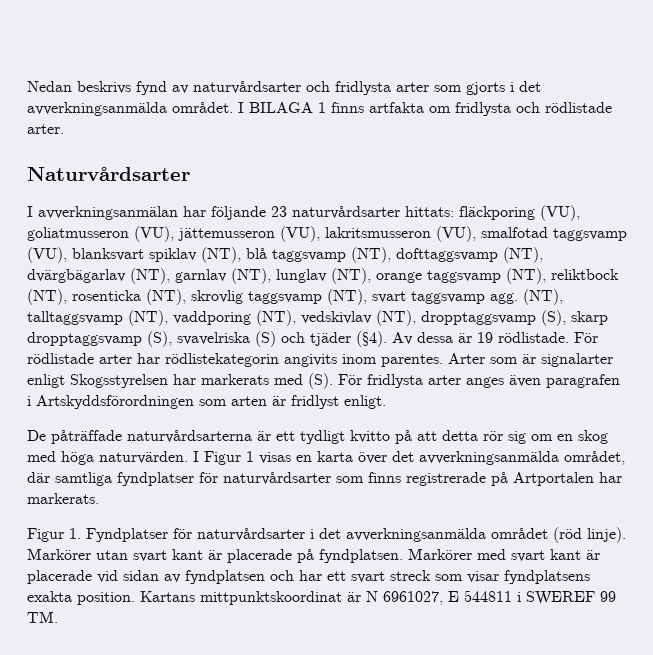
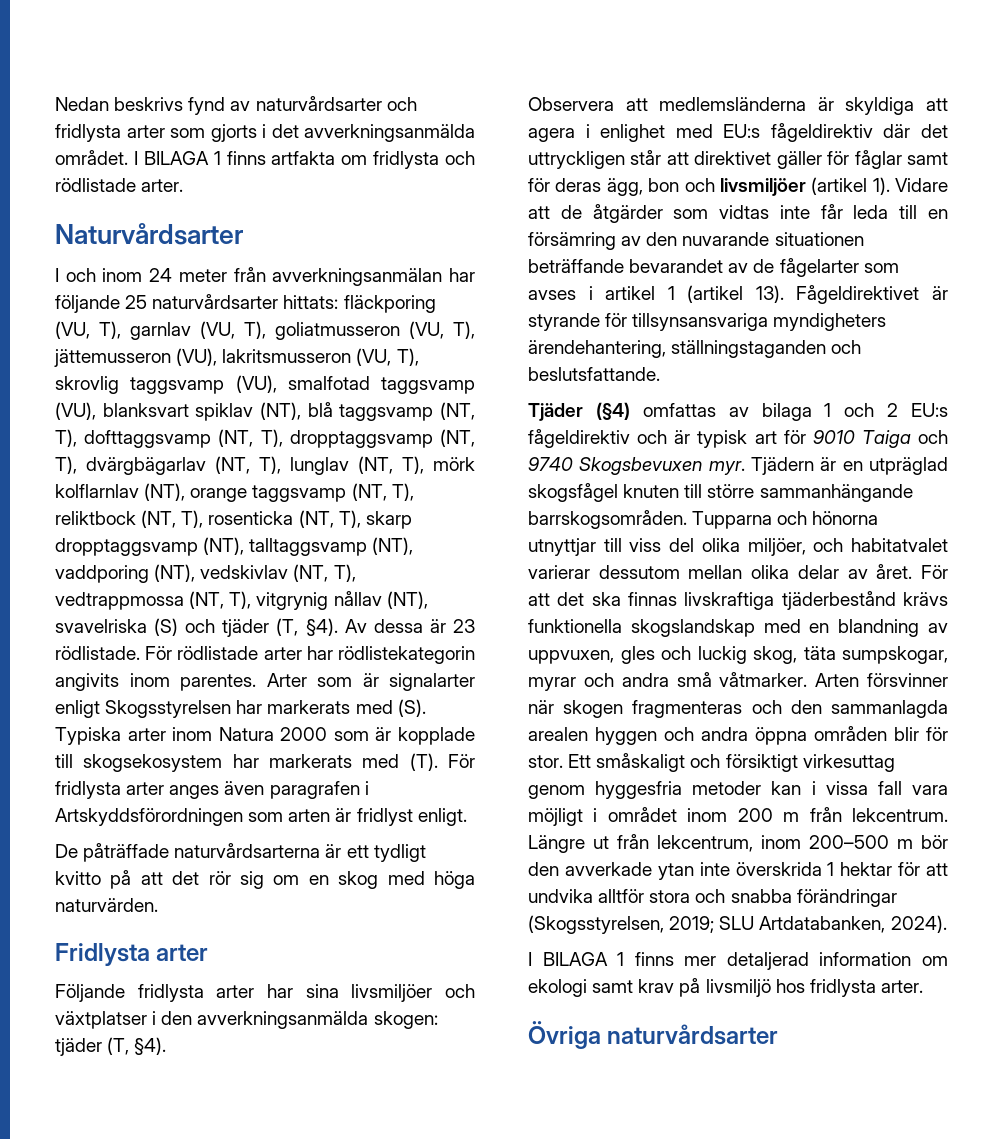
- I avverkningsanmälan har följande 23 naturvårdsarter hittats: fläckporing (VU), goliatmusseron (VU), jättemusseron (VU), lakritsmusseron (VU), smalfotad taggsvamp (VU), blanksvart spiklav (NT), blå taggsvamp (NT), dofttaggsvamp (NT), dvärgbägarlav (NT), garnlav (NT), lunglav (NT), orange taggsvamp (NT), reliktbock (NT), rosenticka (NT), skrovlig taggsvamp (NT), svart taggsvamp agg. (NT), talltaggsvamp (NT), vaddporing (NT), vedskivlav (NT), dropptaggsvamp (S), skarp dropptaggsvamp (S), svavelriska (S) och tjäder (§4).
+ I och inom 24 meter från avverkningsanmälan har följande 25 naturvårdsarter hittats: fläckporing (VU, T), garnlav (VU, T), goliatmusseron (VU, T), jättemusseron (VU), lakritsmusseron (VU, T), skrovlig taggsvamp (VU), smalfotad taggsvamp (VU), blanksvart spiklav (NT), blå taggsvamp (NT, T), dofttaggsvamp (NT, T), dropptaggsvamp (NT, T), dvärgbägarlav (NT, T), lunglav (NT, T), mörk kolflarnlav (NT), orange taggsvamp (NT, T), reliktbock (NT, T), rosenticka (NT, T), skarp dropptaggsvamp (NT), talltaggsvamp (NT), vaddporing (NT), vedskivlav (NT, T), vedtrappmossa (NT, T), vitgrynig nållav (NT), svavelriska (S) och tjäder (T, §4).
- Av dessa är 19 rödlistade.
+ Av dessa är 23 rödlistade.
- Arter som är signalarter enligt Skogsstyrelsen har markerats med (S). För fridlysta arter anges även paragrafen i Artskyddsförordningen som arten är fridlyst enligt.
+ Arter som är signalarter enligt Skogsstyrelsen har markerats med (S). Typiska arter inom Natura 2000 som är kopplade till skogsekosystem har markerats med (T). För fridlysta arter anges även paragrafen i Artskyddsförordningen som arten är fridlyst enligt.
- De påträffade naturvårdsarterna är ett tydligt kvitto på att detta rör sig om en skog med höga naturvärden. I Figur 1 visas en karta över det avverkningsanmälda området, där samtliga fyndplatser för naturvårdsarter som finns registrerade på Artportalen har markerats.
- Figur 1. Fyndplatser för naturvårdsarter i det avverkningsanmälda området (röd linje). Markörer utan svart kant är placerade på fyndplatsen. Markörer med svart kant är placerade vid sidan av fyndplatsen och har ett svart streck som visar fyndplatsens exakta position. Kartans mittpunktskoordinat är N 6961027, E 544811 i SWEREF 99 TM.
+ De påträffade naturvårdsarterna är ett tydligt kvitto på att det rör sig om en skog med höga naturvärden.
+ Fridlysta arter
+ Följande fridlysta arter har sina livsmiljöer och växtplatser i den avverkningsanmälda skogen: tjäder (T, §4).
+ Observera att medlemsländerna är skyldiga att agera i enlighet med EU:s fågeldirektiv där det uttryckligen står att direktivet gäller för fåglar samt för deras ägg, bon och livsmiljöer (artikel 1). Vidare att de åtgärder som vidtas inte får leda till en försämring av den nuvarande situationen beträffande bevarandet av de fågelarter som avses i artikel 1 (artikel 13). Fågeldirektivet är styrande för tillsynsansvariga myndigheters ärendehantering, ställningstaganden och beslutsfattande.
+ Tjäder (§4) omfattas av bilaga 1 och 2 EU:s fågeldirektiv och är typisk art för 9010 Taiga och 9740 Skogsbevuxen myr. Tjädern är en utpräglad skogsfågel knuten till större sammanhängande barrskogsområden. Tupparna och hönorna utnyttjar till viss del olika miljöer, och habitatvalet varierar dessutom mellan olika delar av året. För att det ska finnas livskraftiga tjäderbestånd krävs funktionella skogslandskap med en blandning av uppvuxen, gles och luckig skog, täta sumpskogar, myrar och andra små våtmarker. Arten försvinner när skogen fragmenteras och den sammanlagda arealen hyggen och andra öppna områden blir för stor. Ett småskaligt och försiktigt virkesuttag genom hyggesfria metoder kan i vissa fall vara möjligt i området inom 200 m från lekcentrum. Längre ut från lekcentrum, inom 200–500 m bör den avverkade ytan inte överskrida 1 hektar för att undvika alltför stora och snabba förändringar (Skogsstyrelsen, 2019; SLU Artdatabanken, 2024).
+ I BILAGA 1 finns mer detaljerad information om ekologi samt krav på livsmiljö hos fridlysta arter.
+ Övriga naturvårdsarter

